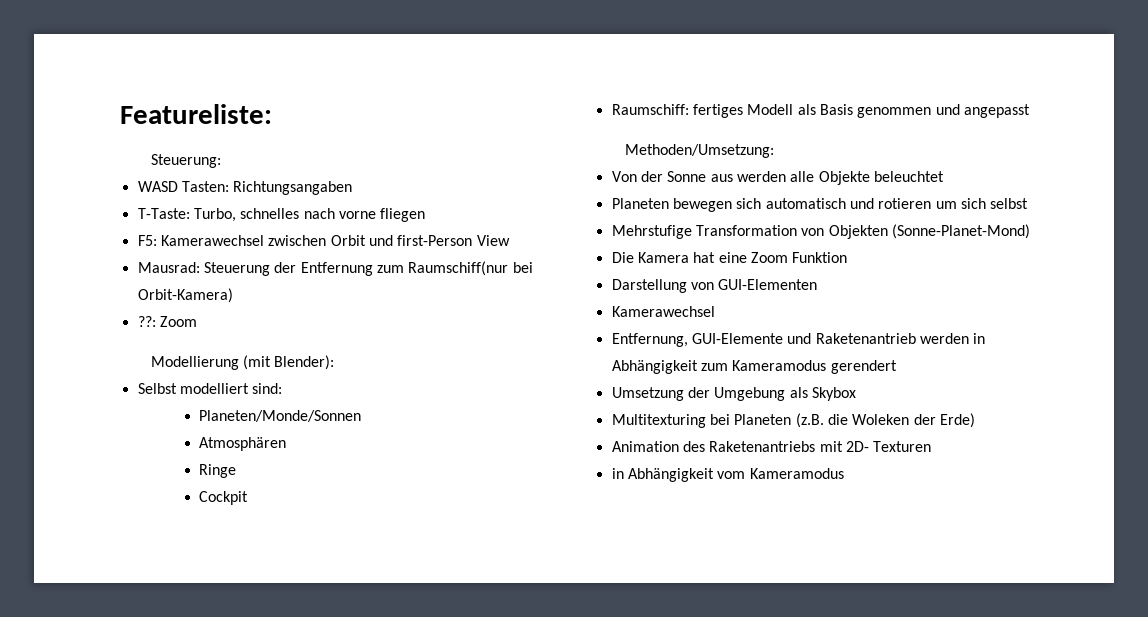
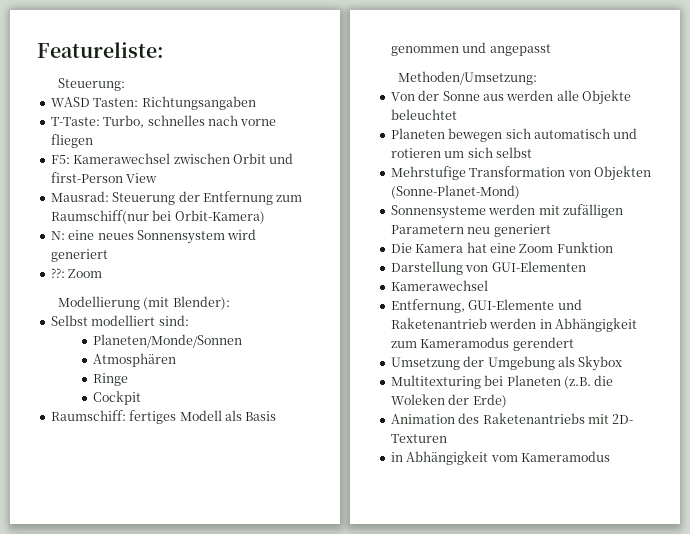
+ N: eine neues Sonnensystem wird generiert
+ Sonnensysteme werden mit zufälligen Parametern neu generiert

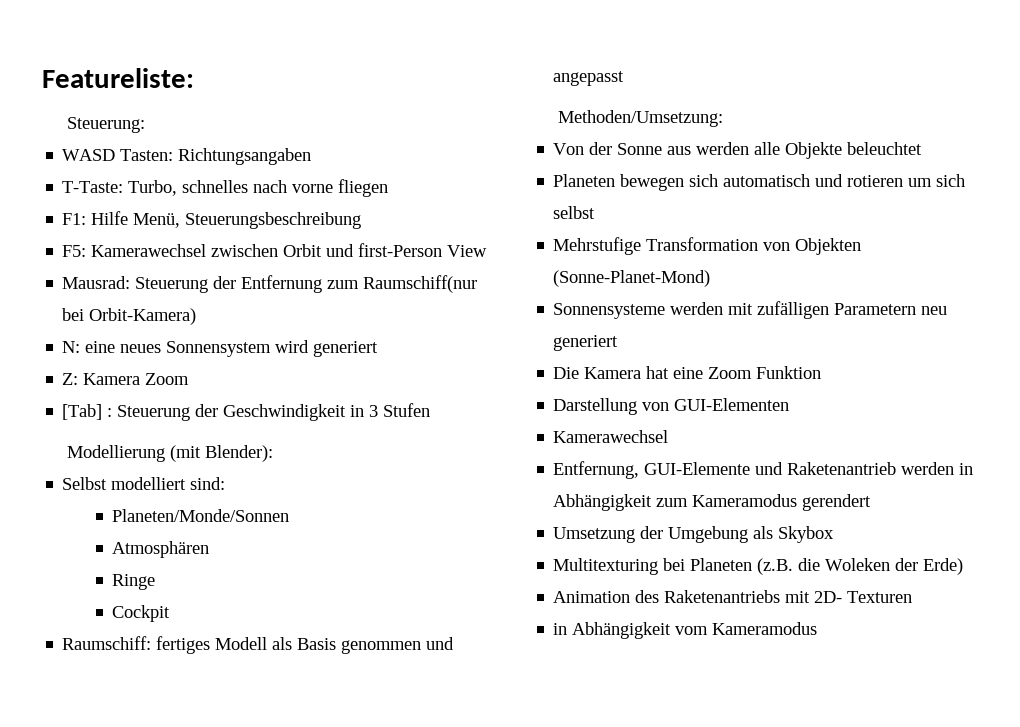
+ F1: Hilfe Menü, Steuerungsbeschreibung
- ??: Zoom
+ Z: Kamera Zoom
+ [Tab] : Steuerung der Geschwindigkeit in 3 Stufen

